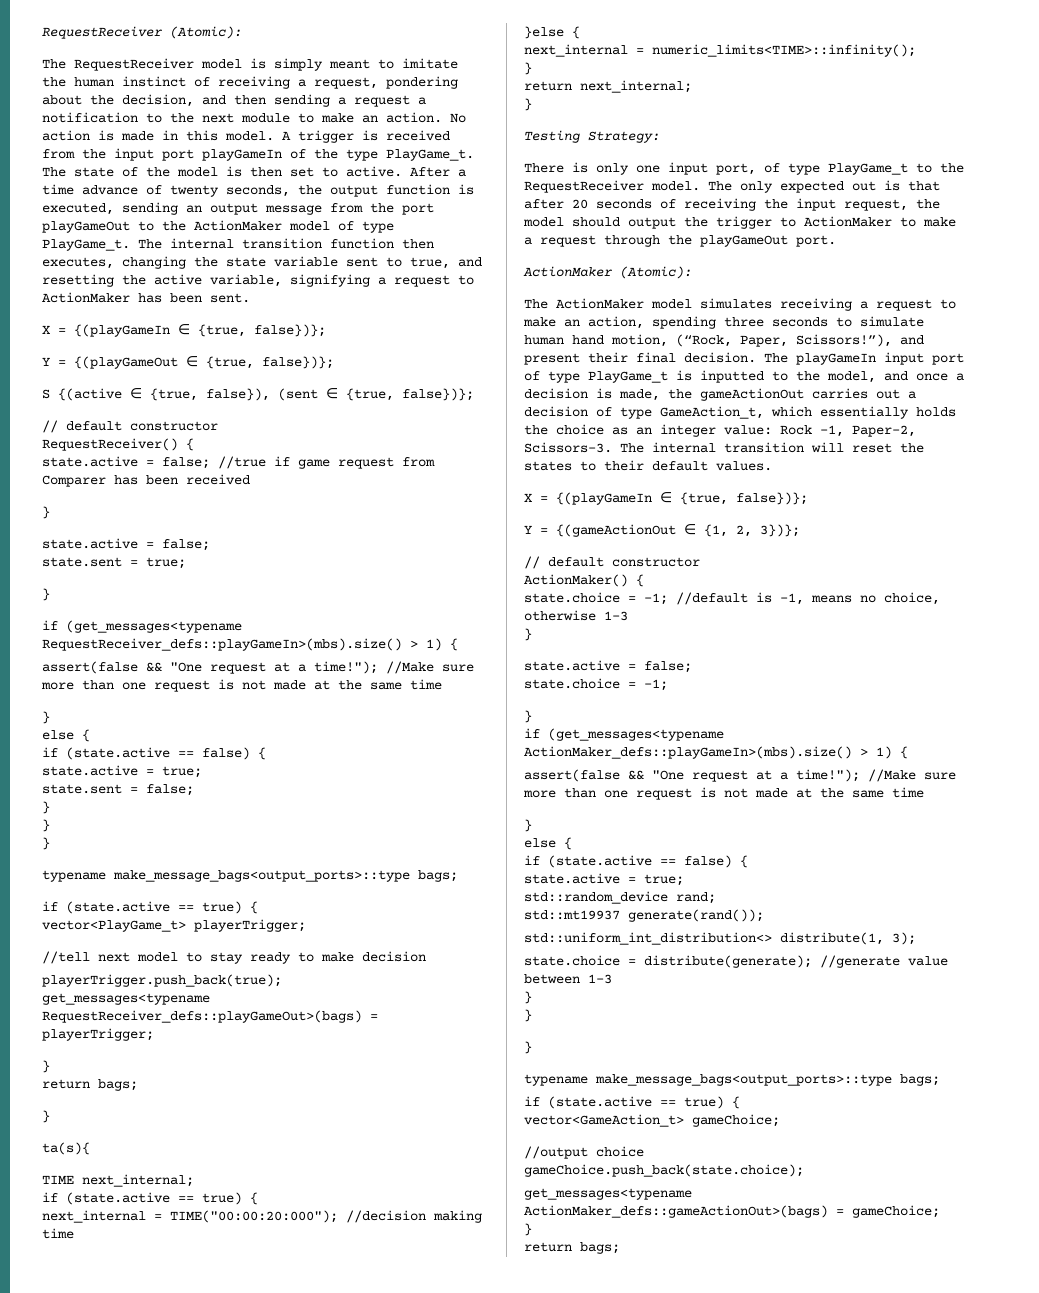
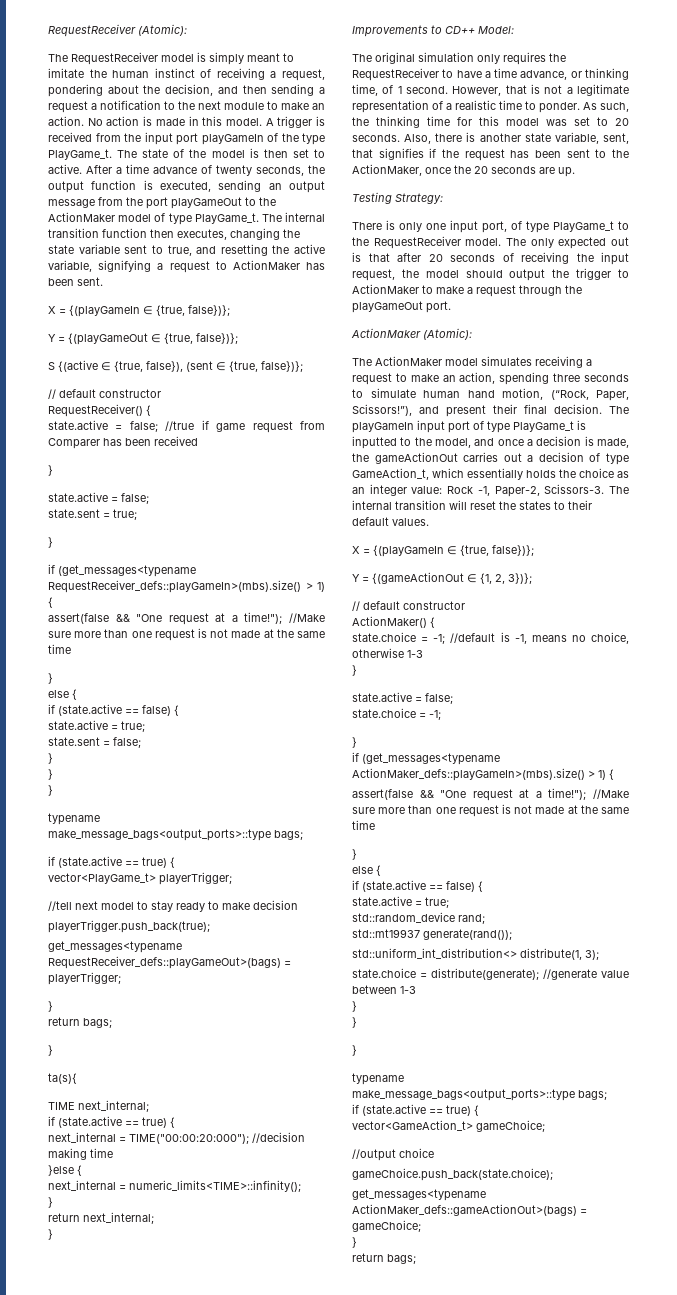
+ Improvements to CD++ Model:
+ The original simulation only requires the RequestReceiver to have a time advance, or thinking time, of 1 second. However, that is not a legitimate representation of a realistic time to ponder. As such, the thinking time for this model was set to 20 seconds. Also, there is another state variable, sent, that signifies if the request has been sent to the ActionMaker, once the 20 seconds are up.

